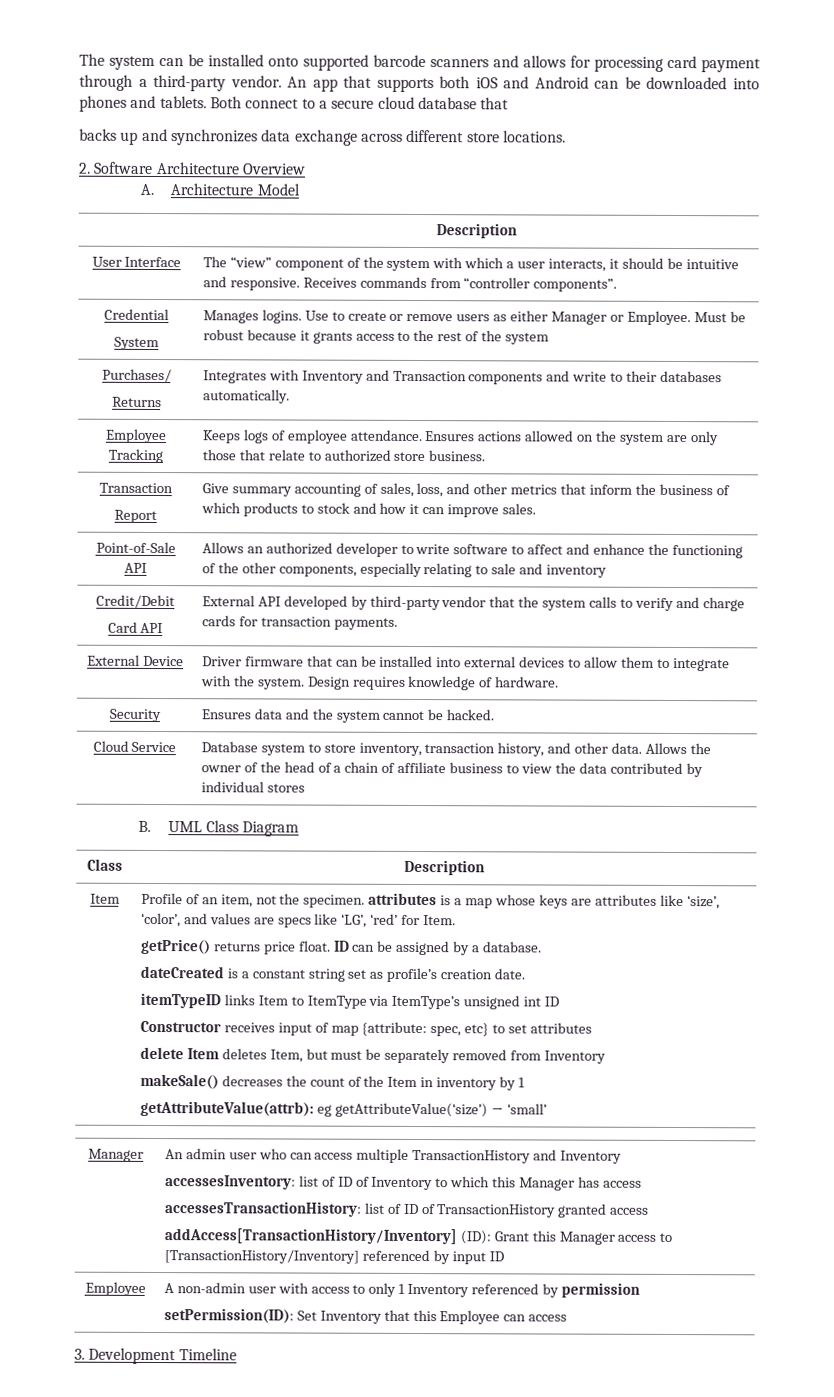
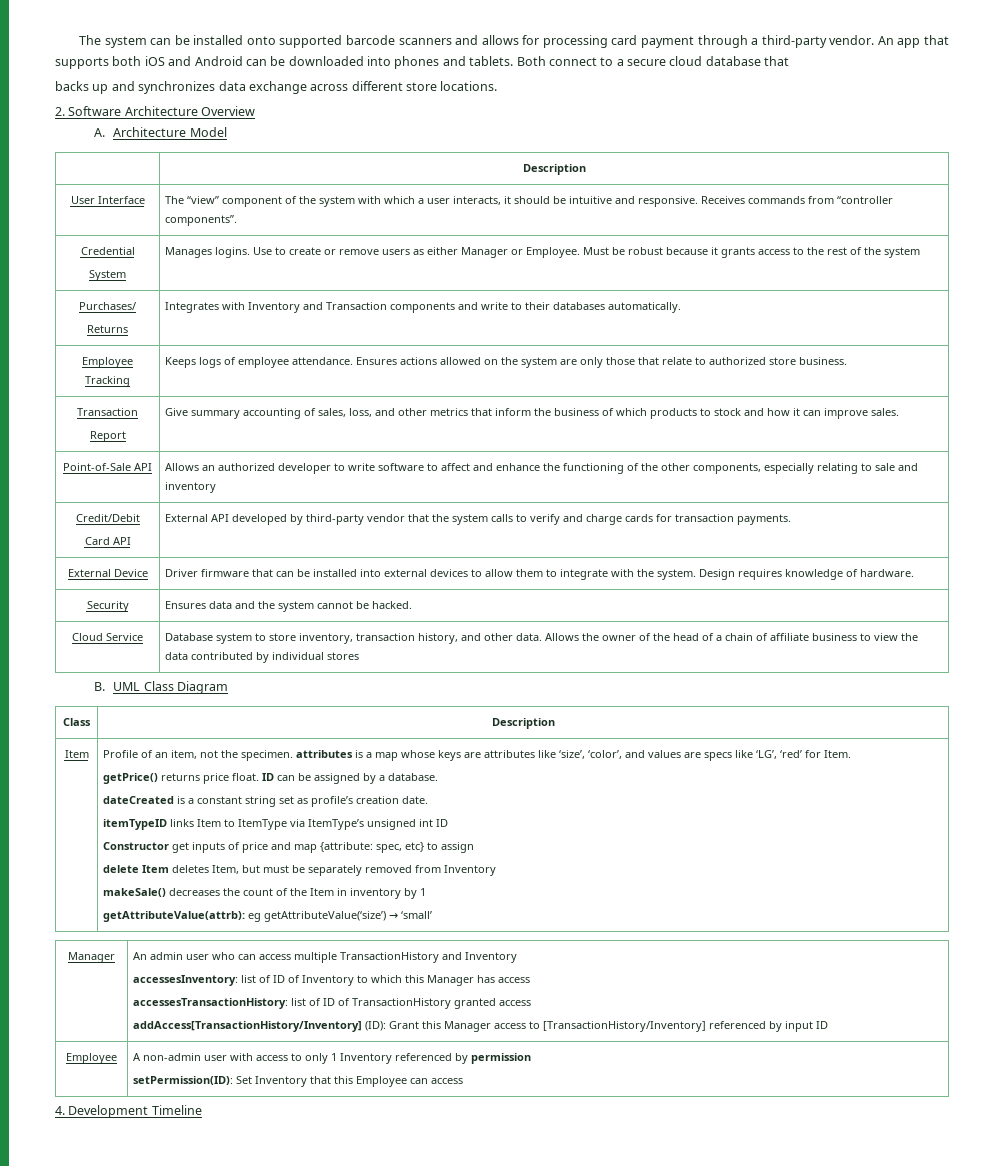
- Constructor receives input of map {attribute: spec, etc} to set attributes
+ Constructor get inputs of price and map {attribute: spec, etc} to assign
- 3. Development Timeline
+ 4. Development Timeline

